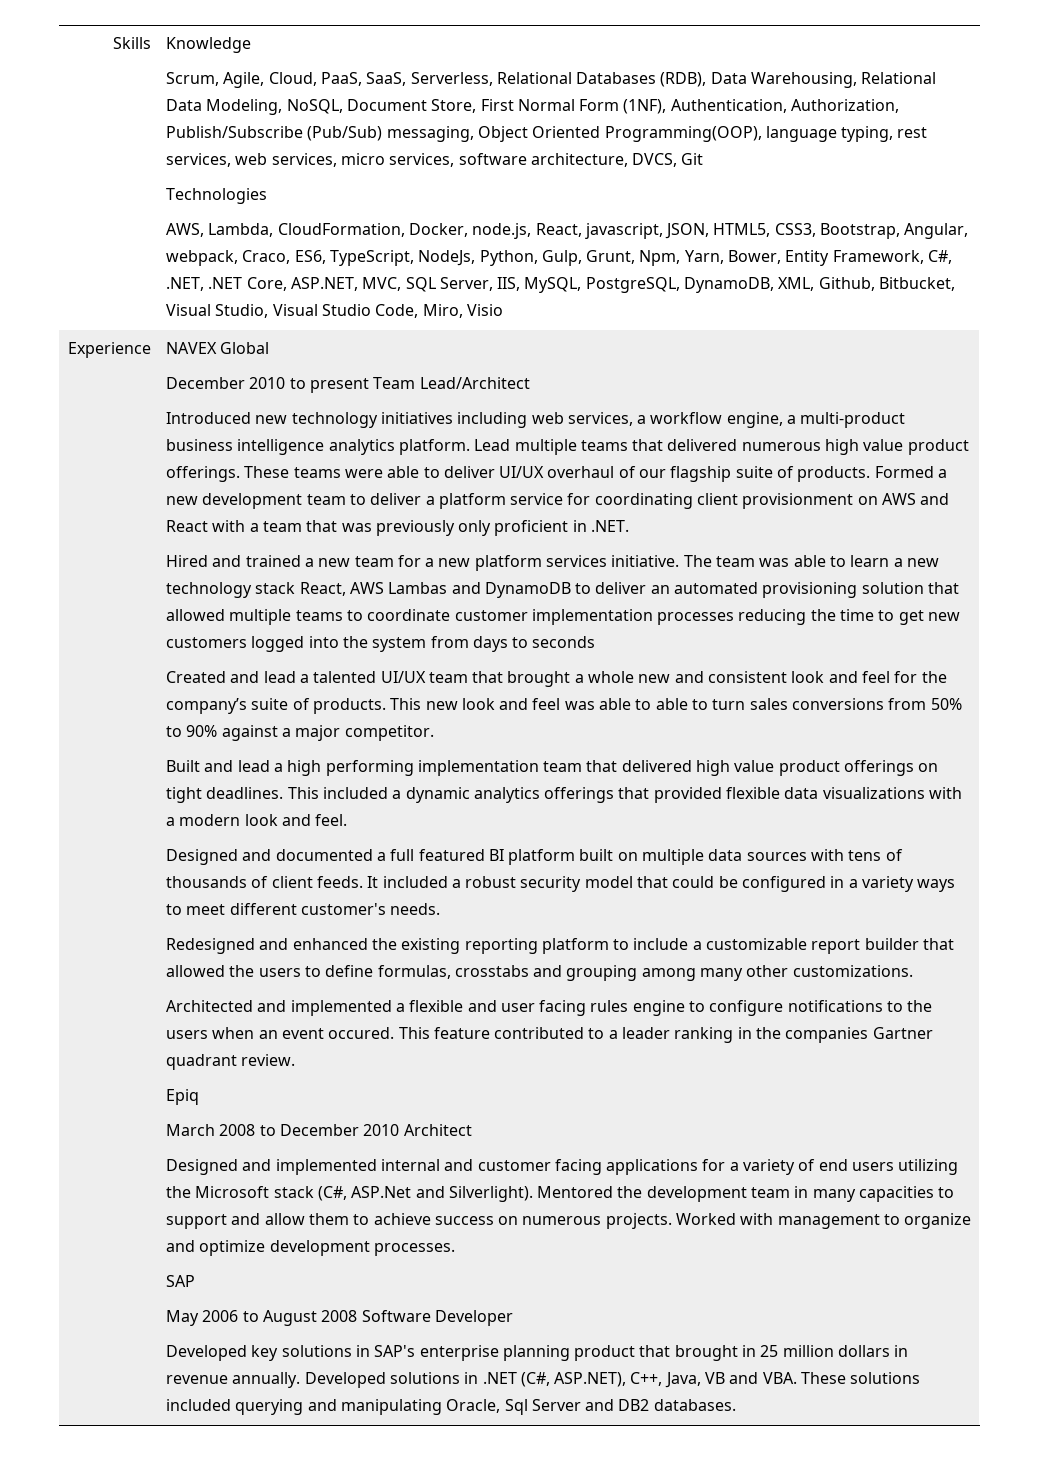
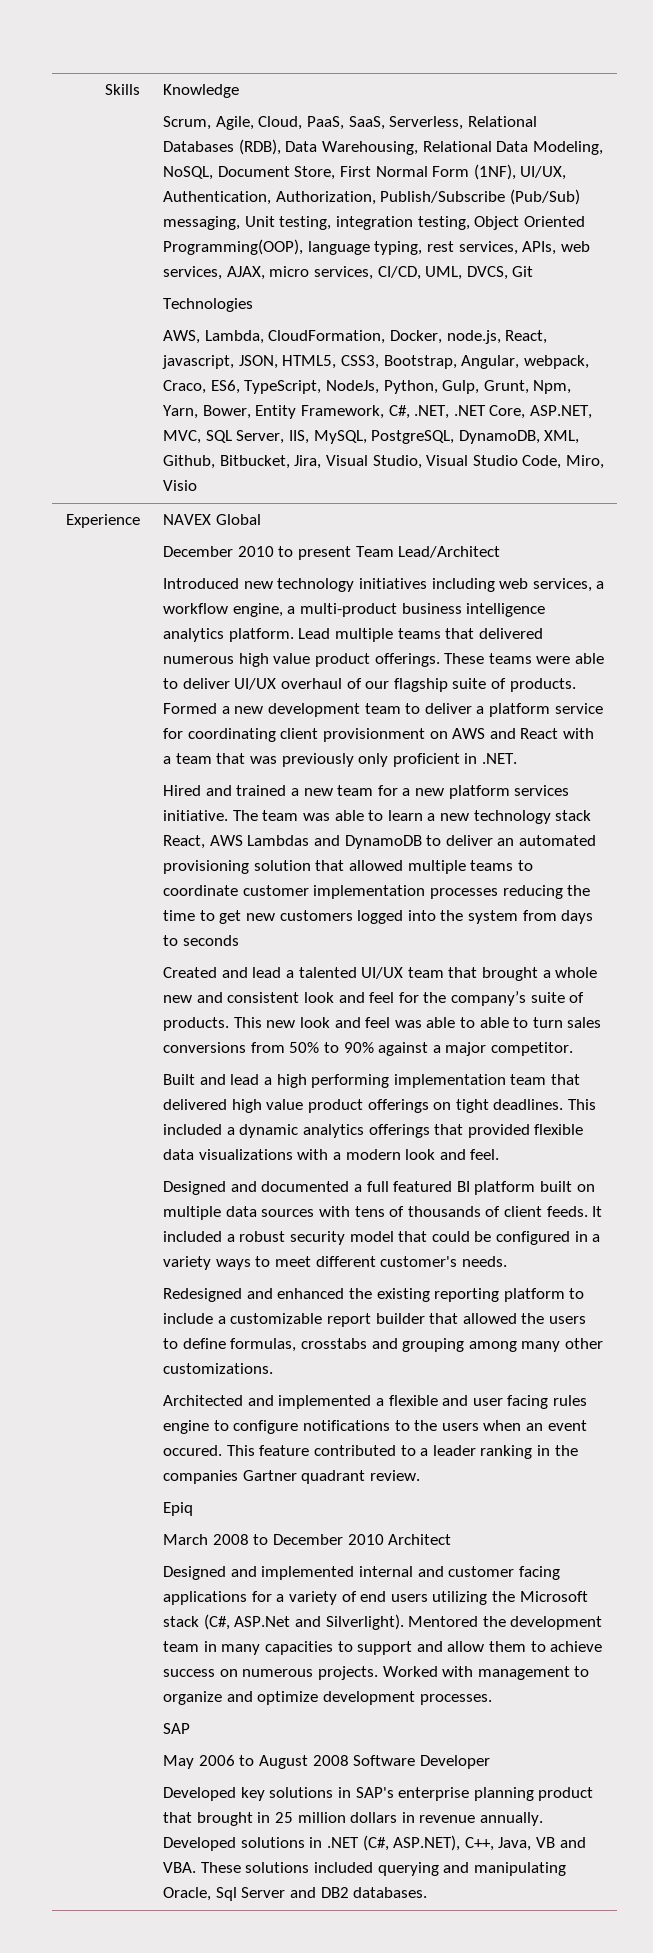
- Scrum, Agile, Cloud, PaaS, SaaS, Serverless, Relational Databases (RDB), Data Warehousing, Relational Data Modeling, NoSQL, Document Store, First Normal Form (1NF), Authentication, Authorization, Publish/Subscribe (Pub/Sub) messaging, Object Oriented Programming(OOP), language typing, rest services, web services, micro services, software architecture, DVCS, Git
+ Scrum, Agile, Cloud, PaaS, SaaS, Serverless, Relational Databases (RDB), Data Warehousing, Relational Data Modeling, NoSQL, Document Store, First Normal Form (1NF), UI/UX, Authentication, Authorization, Publish/Subscribe (Pub/Sub) messaging, Unit testing, integration testing, Object Oriented Programming(OOP), language typing, rest services, APIs, web services, AJAX, micro services, CI/CD, UML, DVCS, Git
- AWS, Lambda, CloudFormation, Docker, node.js, React, javascript, JSON, HTML5, CSS3, Bootstrap, Angular, webpack, Craco, ES6, TypeScript, NodeJs, Python, Gulp, Grunt, Npm, Yarn, Bower, Entity Framework, C#, .NET, .NET Core, ASP.NET, MVC, SQL Server, IIS, MySQL, PostgreSQL, DynamoDB, XML, Github, Bitbucket, Visual Studio, Visual Studio Code, Miro, Visio
+ AWS, Lambda, CloudFormation, Docker, node.js, React, javascript, JSON, HTML5, CSS3, Bootstrap, Angular, webpack, Craco, ES6, TypeScript, NodeJs, Python, Gulp, Grunt, Npm, Yarn, Bower, Entity Framework, C#, .NET, .NET Core, ASP.NET, MVC, SQL Server, IIS, MySQL, PostgreSQL, DynamoDB, XML, Github, Bitbucket, Jira, Visual Studio, Visual Studio Code, Miro, Visio
- The team was able to learn a new technology stack React, AWS Lambas and DynamoDB to deliver an automated provisioning solution that allowed multiple teams to coordinate customer implementation processes reducing the time to get new customers logged into the system from days to seconds
+ The team was able to learn a new technology stack React, AWS Lambdas and DynamoDB to deliver an automated provisioning solution that allowed multiple teams to coordinate customer implementation processes reducing the time to get new customers logged into the system from days to seconds

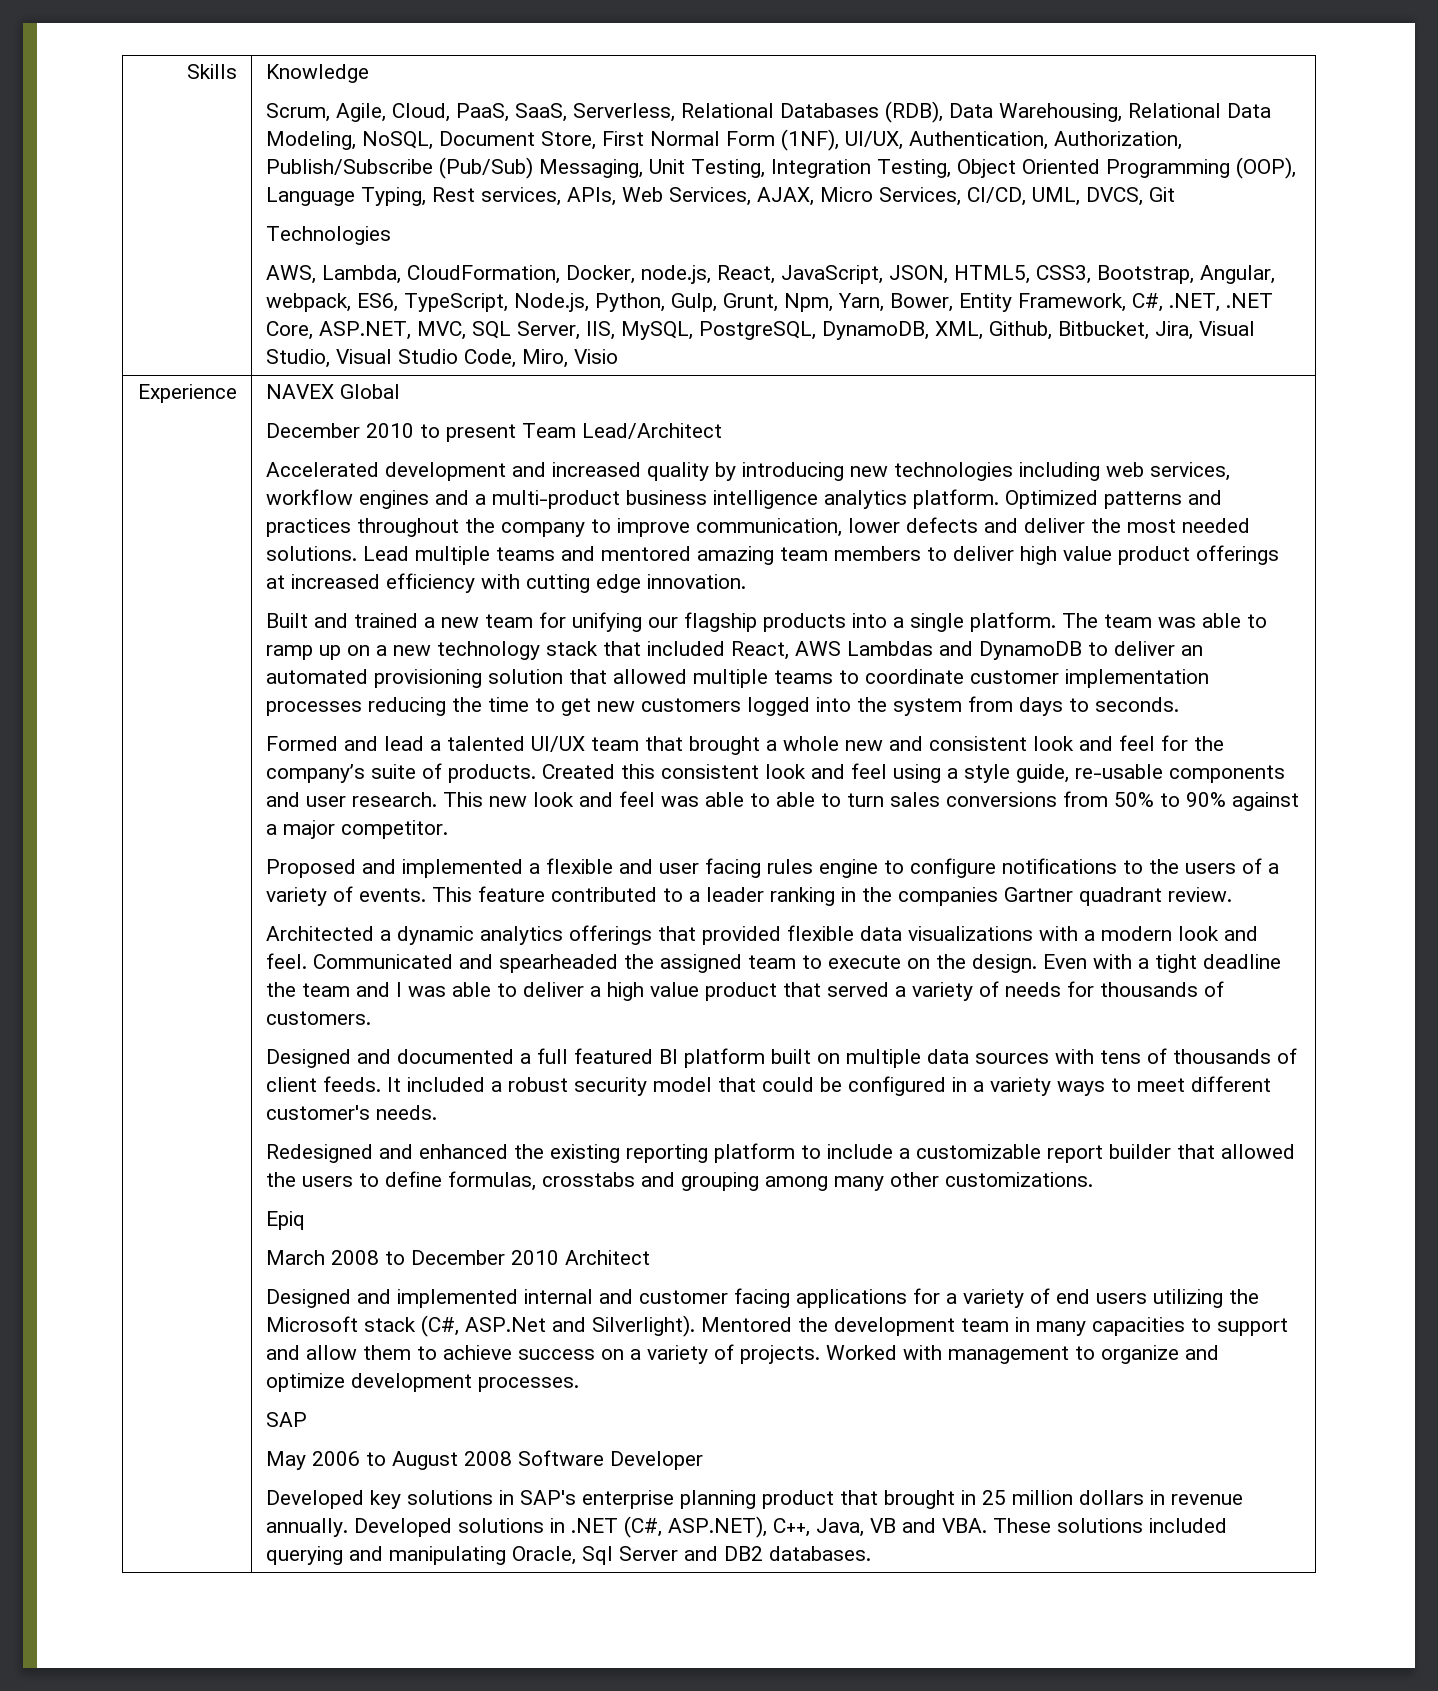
- Scrum, Agile, Cloud, PaaS, SaaS, Serverless, Relational Databases (RDB), Data Warehousing, Relational Data Modeling, NoSQL, Document Store, First Normal Form (1NF), UI/UX, Authentication, Authorization, Publish/Subscribe (Pub/Sub) messaging, Unit testing, integration testing, Object Oriented Programming(OOP), language typing, rest services, APIs, web services, AJAX, micro services, CI/CD, UML, DVCS, Git
+ Scrum, Agile, Cloud, PaaS, SaaS, Serverless, Relational Databases (RDB), Data Warehousing, Relational Data Modeling, NoSQL, Document Store, First Normal Form (1NF), UI/UX, Authentication, Authorization, Publish/Subscribe (Pub/Sub) Messaging, Unit Testing, Integration Testing, Object Oriented Programming (OOP), Language Typing, Rest services, APIs, Web Services, AJAX, Micro Services, CI/CD, UML, DVCS, Git
- AWS, Lambda, CloudFormation, Docker, node.js, React, javascript, JSON, HTML5, CSS3, Bootstrap, Angular, webpack, Craco, ES6, TypeScript, NodeJs, Python, Gulp, Grunt, Npm, Yarn, Bower, Entity Framework, C#, .NET, .NET Core, ASP.NET, MVC, SQL Server, IIS, MySQL, PostgreSQL, DynamoDB, XML, Github, Bitbucket, Jira, Visual Studio, Visual Studio Code, Miro, Visio
+ AWS, Lambda, CloudFormation, Docker, node.js, React, JavaScript, JSON, HTML5, CSS3, Bootstrap, Angular, webpack, ES6, TypeScript, Node.js, Python, Gulp, Grunt, Npm, Yarn, Bower, Entity Framework, C#, .NET, .NET Core, ASP.NET, MVC, SQL Server, IIS, MySQL, PostgreSQL, DynamoDB, XML, Github, Bitbucket, Jira, Visual Studio, Visual Studio Code, Miro, Visio
- Introduced new technology initiatives including web services, a workflow engine, a multi-product business intelligence analytics platform.
+ Accelerated development and increased quality by introducing new technologies including web services, workflow engines and a multi-product business intelligence analytics platform.
- Lead multiple teams that delivered numerous high value product offerings. These teams were able to deliver UI/UX overhaul of our flagship suite of products. Formed a new development team to deliver a platform service for coordinating client provisionment on AWS and React with a team that was previously only proficient in .NET.
- Hired and trained a new team for a new platform services initiative.
+ Optimized patterns and practices throughout the company to improve communication, lower defects and deliver the most needed solutions. Lead multiple teams and mentored amazing team members to deliver high value product offerings at increased efficiency with cutting edge innovation.
+ Built and trained a new team for unifying our flagship products into a single platform.
- The team was able to learn a new technology stack React, AWS Lambdas and DynamoDB to deliver an automated provisioning solution that allowed multiple teams to coordinate customer implementation processes reducing the time to get new customers logged into the system from days to seconds
- Created and lead a talented UI/UX team that brought a whole new and consistent look and feel for the company’s suite of products.
+ The team was able to ramp up on a new technology stack that included React, AWS Lambdas and DynamoDB to deliver an automated provisioning solution that allowed multiple teams to coordinate customer implementation processes reducing the time to get new customers logged into the system from days to seconds.
+ Formed and lead a talented UI/UX team that brought a whole new and consistent look and feel for the company’s suite of products.
+ Created this consistent look and feel using a style guide, re-usable components and user research.
- Built and lead a high performing implementation team that delivered high value product offerings on tight deadlines. This included a dynamic analytics offerings that provided flexible data visualizations with a modern look and feel.
+ Proposed and implemented a flexible and user facing rules engine to configure notifications to the users of a variety of events. This feature contributed to a leader ranking in the companies Gartner quadrant review.
+ Architected a dynamic analytics offerings that provided flexible data visualizations with a modern look and feel. Communicated and spearheaded the assigned team to execute on the design. Even with a tight deadline the team and I was able to deliver a high value product that served a variety of needs for thousands of customers.
- Architected and implemented a flexible and user facing rules engine to configure notifications to the users when an event occured. This feature contributed to a leader ranking in the companies Gartner quadrant review.
- Mentored the development team in many capacities to support and allow them to achieve success on numerous projects.
+ Mentored the development team in many capacities to support and allow them to achieve success on a variety of projects.

